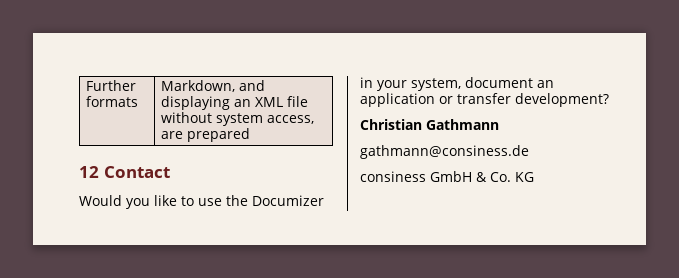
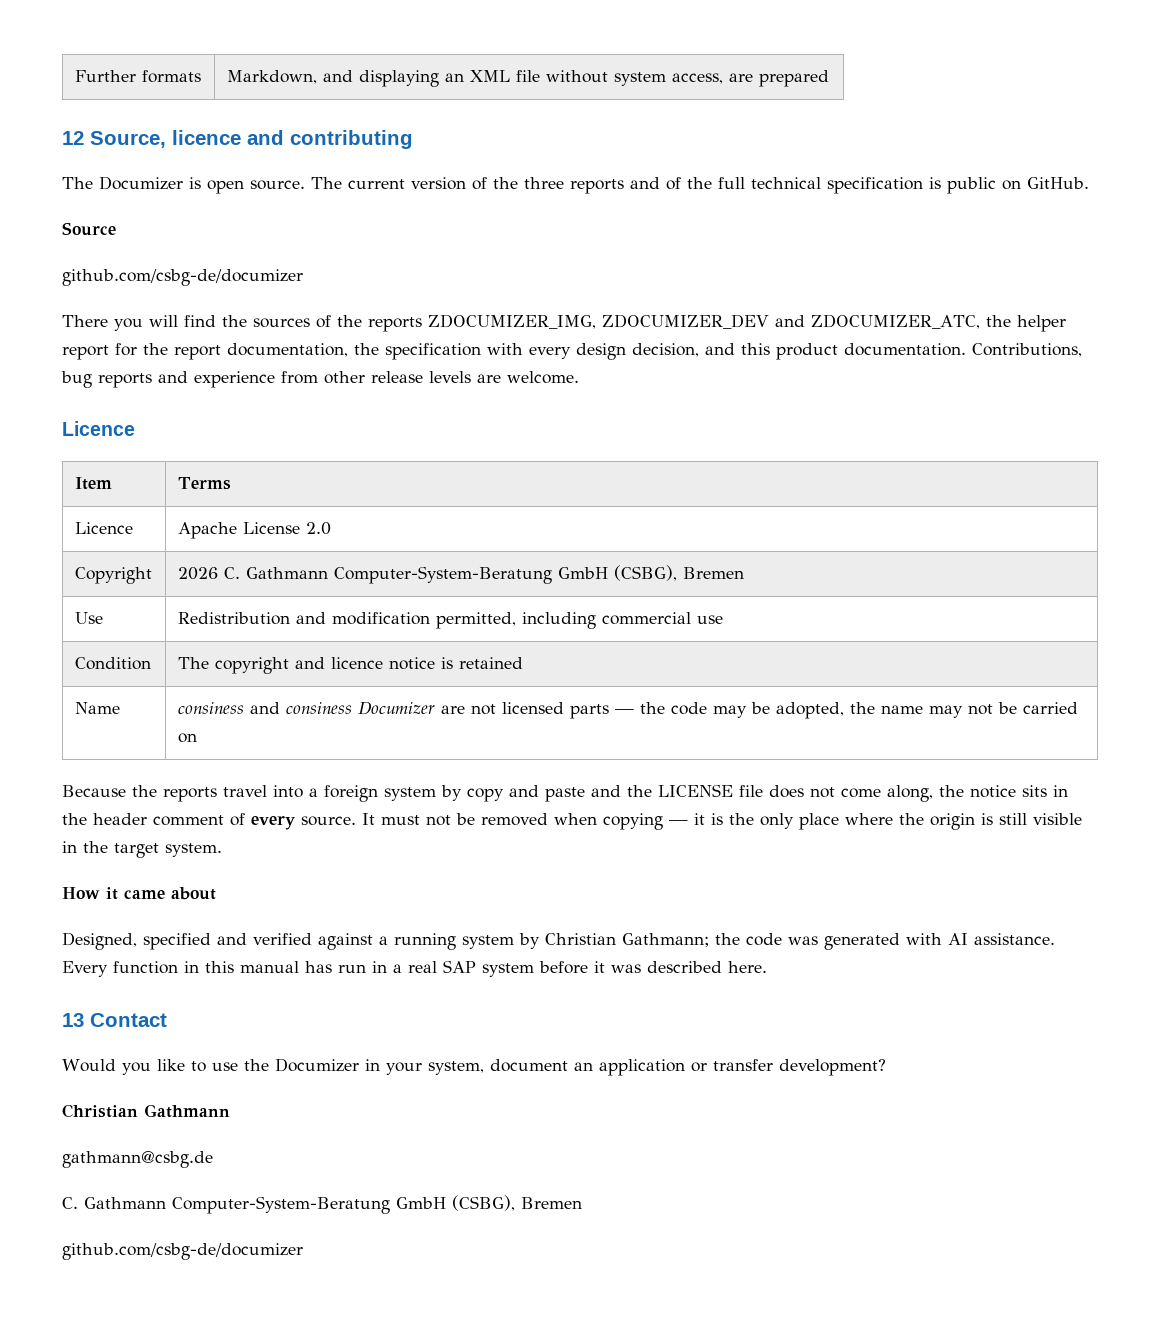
- 12 Contact
+ 12 Source, licence and contributing
+ The Documizer is open source. The current version of the three reports and of the full technical specification is public on GitHub.
+ Source
+ github.com/csbg-de/documizer
+ There you will find the sources of the reports ZDOCUMIZER_IMG, ZDOCUMIZER_DEV and ZDOCUMIZER_ATC, the helper report for the report documentation, the specification with every design decision, and this product documentation. Contributions, bug reports and experience from other release levels are welcome.
+ Licence
+ Item | Terms
+ Licence | Apache License 2.0
+ Copyright | 2026 C. Gathmann Computer-System-Beratung GmbH (CSBG), Bremen
+ Use | Redistribution and modification permitted, including commercial use
+ Condition | The copyright and licence notice is retained
+ Name | consiness and consiness Documizer are not licensed parts — the code may be adopted, the name may not be carried on
+ Because the reports travel into a foreign system by copy and paste and the LICENSE file does not come along, the notice sits in the header comment of every source. It must not be removed when copying — it is the only place where the origin is still visible in the target system.
+ How it came about
+ Designed, specified and verified against a running system by Christian Gathmann; the code was generated with AI assistance. Every function in this manual has run in a real SAP system before it was described here.
+ 13 Contact
- gathmann@consiness.de
- consiness GmbH & Co. KG
+ gathmann@csbg.de
+ C. Gathmann Computer-System-Beratung GmbH (CSBG), Bremen
+ github.com/csbg-de/documizer

